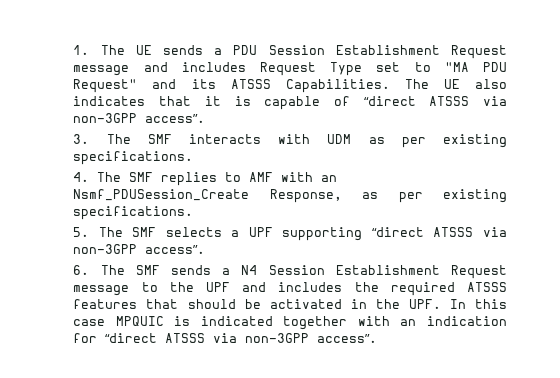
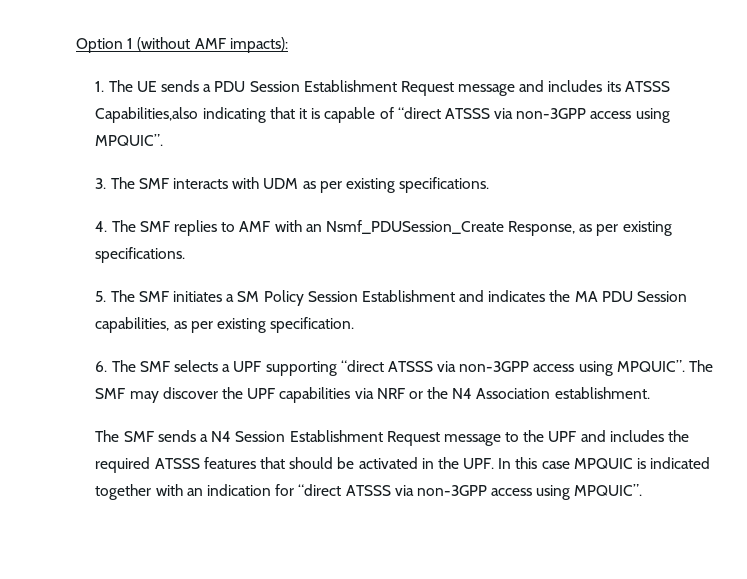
+ Option 1 (without AMF impacts):
- 1. The UE sends a PDU Session Establishment Request message and includes Request Type set to "MA PDU Request" and its ATSSS Capabilities. The UE also indicates that it is capable of “direct ATSSS via non-3GPP access”.
+ 1. The UE sends a PDU Session Establishment Request message and includes its ATSSS Capabilities,also indicating that it is capable of “direct ATSSS via non-3GPP access using MPQUIC”.
- 5. The SMF selects a UPF supporting “direct ATSSS via non-3GPP access”.
- 6. The SMF sends a N4 Session Establishment Request message to the UPF and includes the required ATSSS features that should be activated in the UPF. In this case MPQUIC is indicated together with an indication for “direct ATSSS via non-3GPP access”.
+ 5. The SMF initiates a SM Policy Session Establishment and indicates the MA PDU Session capabilities, as per existing specification.
+ 6. The SMF selects a UPF supporting “direct ATSSS via non-3GPP access using MPQUIC”. The SMF may discover the UPF capabilities via NRF or the N4 Association establishment.
+ The SMF sends a N4 Session Establishment Request message to the UPF and includes the required ATSSS features that should be activated in the UPF. In this case MPQUIC is indicated together with an indication for “direct ATSSS via non-3GPP access using MPQUIC”.

